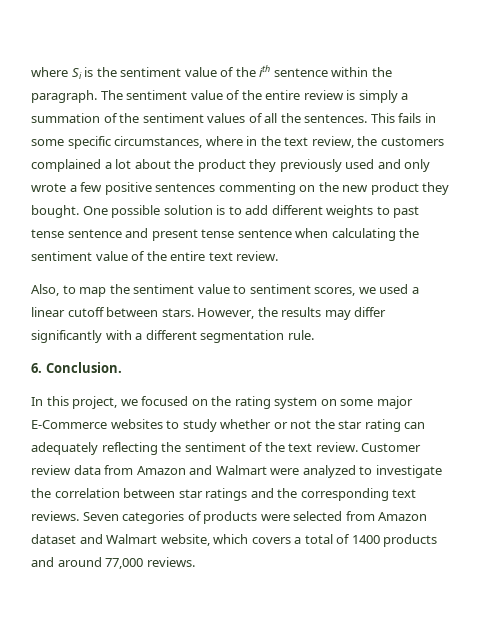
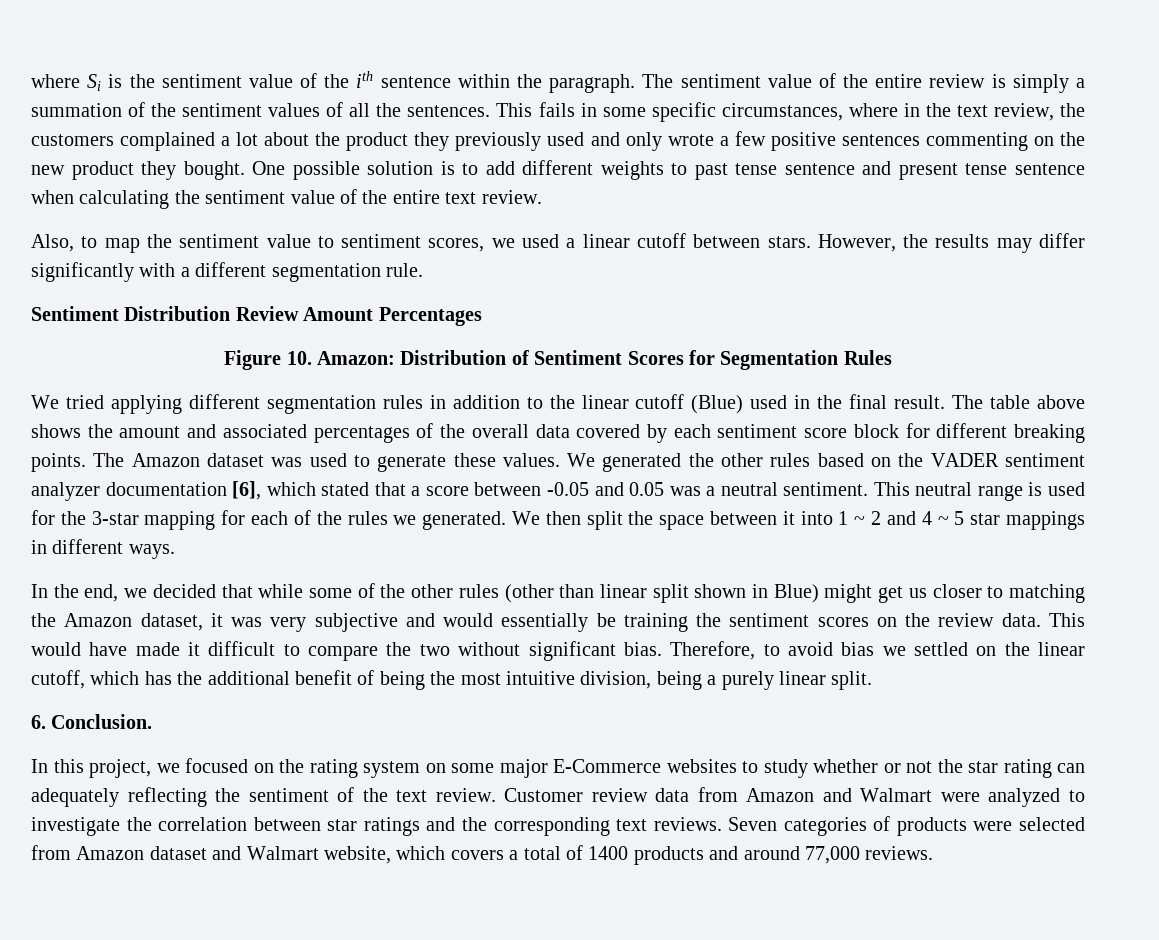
+ Sentiment Distribution Review Amount Percentages
+ Figure 10. Amazon: Distribution of Sentiment Scores for Segmentation Rules
+ We tried applying different segmentation rules in addition to the linear cutoff (Blue) used in the final result. The table above shows the amount and associated percentages of the overall data covered by each sentiment score block for different breaking points. The Amazon dataset was used to generate these values. We generated the other rules based on the VADER sentiment analyzer documentation [6], which stated that a score between -0.05 and 0.05 was a neutral sentiment. This neutral range is used for the 3-star mapping for each of the rules we generated. We then split the space between it into 1 ~ 2 and 4 ~ 5 star mappings in different ways.
+ In the end, we decided that while some of the other rules (other than linear split shown in Blue) might get us closer to matching the Amazon dataset, it was very subjective and would essentially be training the sentiment scores on the review data. This would have made it difficult to compare the two without significant bias. Therefore, to avoid bias we settled on the linear cutoff, which has the additional benefit of being the most intuitive division, being a purely linear split.

